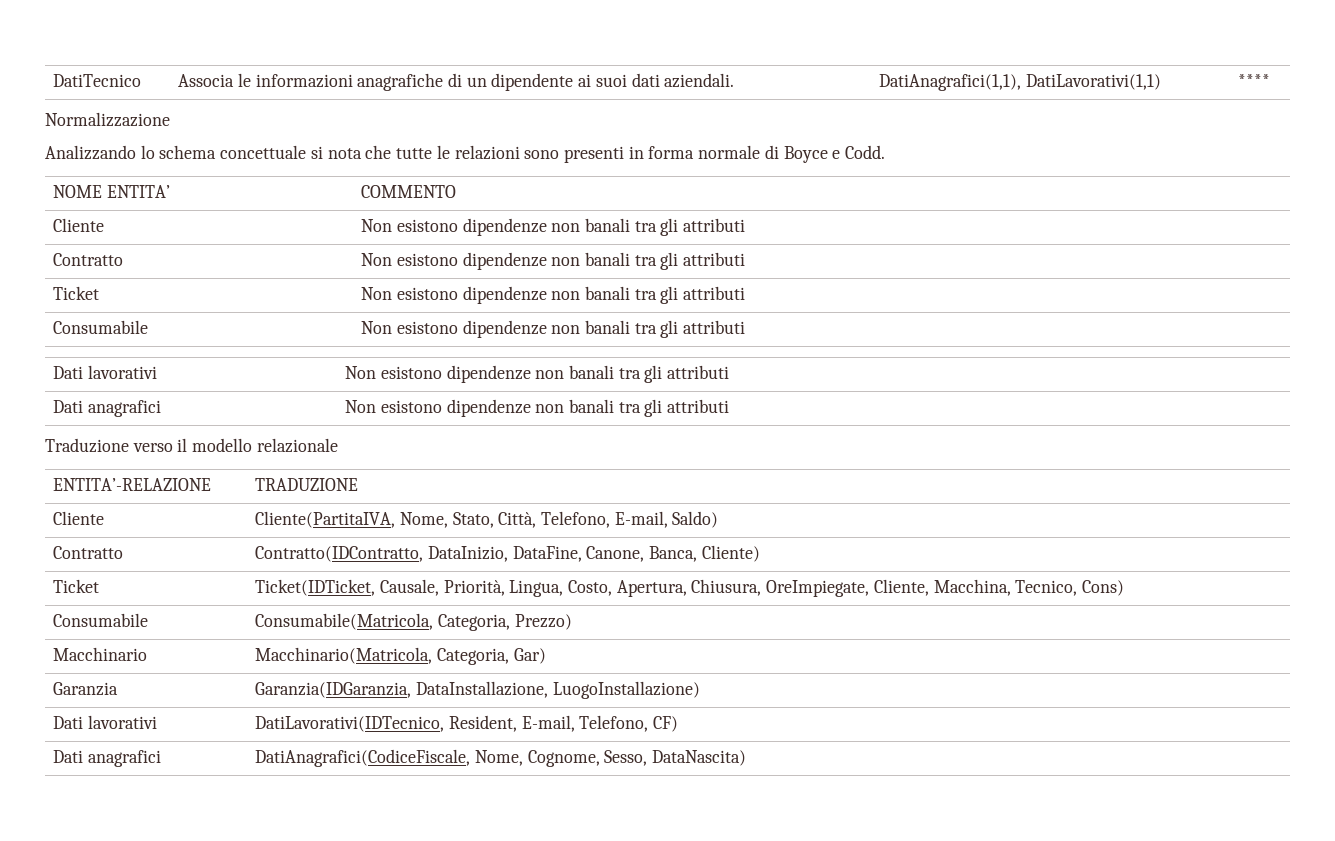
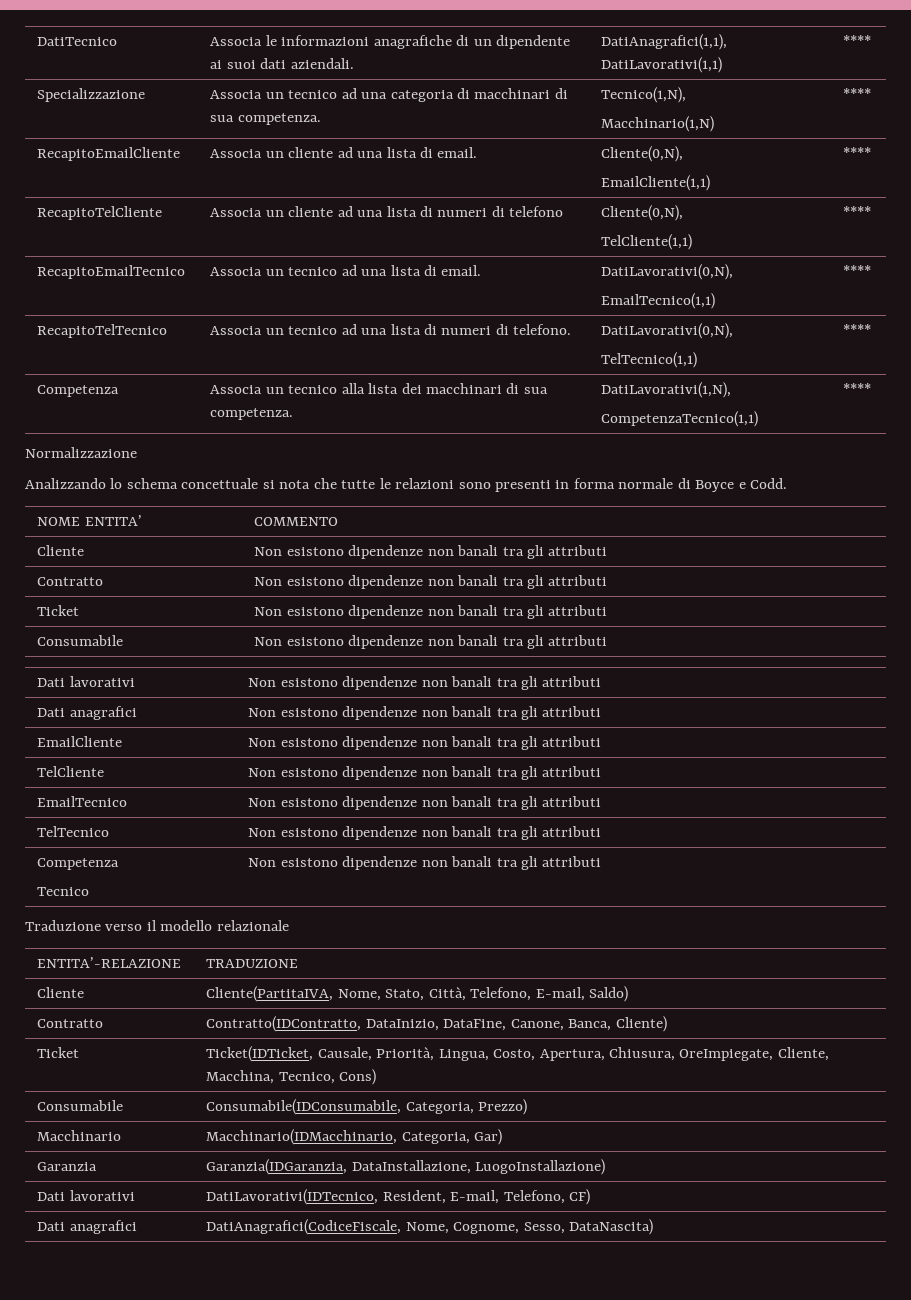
+ Specializzazione | Associa un tecnico ad una categoria di macchinari di sua competenza. | Tecnico(1,N),
+ Macchinario(1,N) | ****
+ RecapitoEmailCliente | Associa un cliente ad una lista di email. | Cliente(0,N),
+ EmailCliente(1,1) | ****
+ RecapitoTelCliente | Associa un cliente ad una lista di numeri di telefono | Cliente(0,N),
+ TelCliente(1,1) | ****
+ RecapitoEmailTecnico | Associa un tecnico ad una lista di email. | DatiLavorativi(0,N),
+ EmailTecnico(1,1) | ****
+ RecapitoTelTecnico | Associa un tecnico ad una lista di numeri di telefono. | DatiLavorativi(0,N),
+ TelTecnico(1,1) | ****
+ Competenza | Associa un tecnico alla lista dei macchinari di sua competenza. | DatiLavorativi(1,N),
+ CompetenzaTecnico(1,1) | ****
+ EmailCliente | Non esistono dipendenze non banali tra gli attributi
+ TelCliente | Non esistono dipendenze non banali tra gli attributi
+ EmailTecnico | Non esistono dipendenze non banali tra gli attributi
+ TelTecnico | Non esistono dipendenze non banali tra gli attributi
+ Competenza
+ Tecnico | Non esistono dipendenze non banali tra gli attributi
- Consumabile | Consumabile(Matricola, Categoria, Prezzo)
+ Consumabile | Consumabile(IDConsumabile, Categoria, Prezzo)
- Macchinario | Macchinario(Matricola, Categoria, Gar)
+ Macchinario | Macchinario(IDMacchinario, Categoria, Gar)

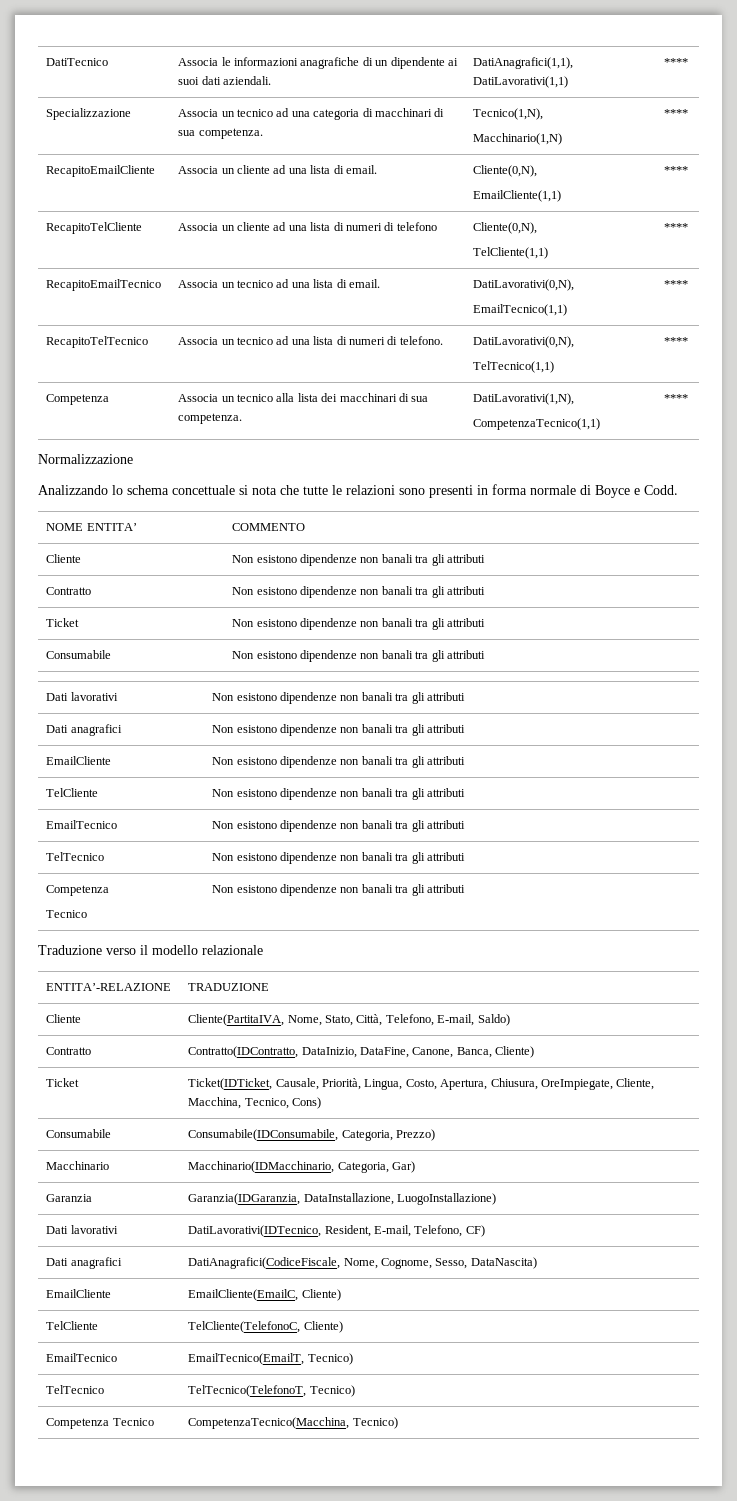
+ EmailCliente | EmailCliente(EmailC, Cliente)
+ TelCliente | TelCliente(TelefonoC, Cliente)
+ EmailTecnico | EmailTecnico(EmailT, Tecnico)
+ TelTecnico | TelTecnico(TelefonoT, Tecnico)
+ Competenza Tecnico | CompetenzaTecnico(Macchina, Tecnico)

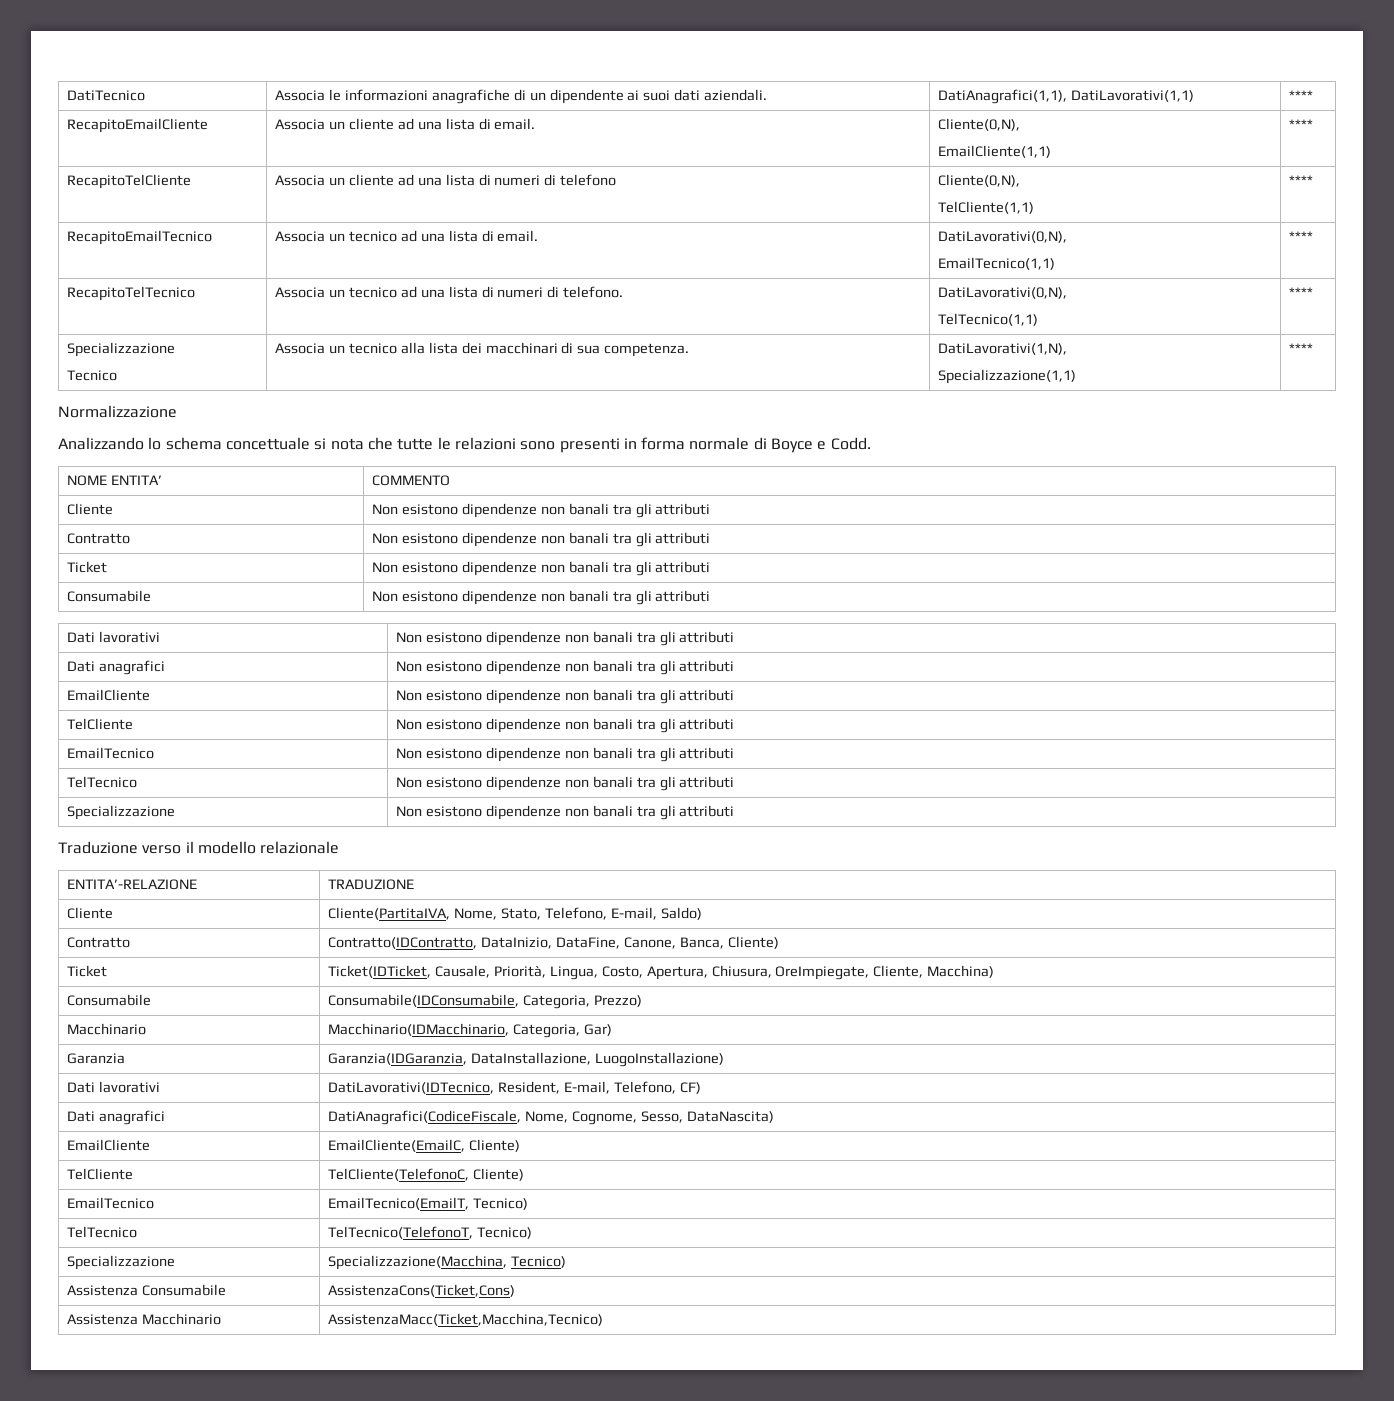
- Specializzazione | Associa un tecnico ad una categoria di macchinari di sua competenza. | Tecnico(1,N),
- Macchinario(1,N) | ****
  RecapitoTelTecnico | Associa un tecnico ad una lista di numeri di telefono. | DatiLavorativi(0,N),
  TelTecnico(1,1) | ****
- Competenza | Associa un tecnico alla lista dei macchinari di sua competenza. | DatiLavorativi(1,N),
- CompetenzaTecnico(1,1) | ****
+ Specializzazione
+ Tecnico | Associa un tecnico alla lista dei macchinari di sua competenza. | DatiLavorativi(1,N),
+ Specializzazione(1,1) | ****
  TelTecnico | Non esistono dipendenze non banali tra gli attributi
- Competenza
- Tecnico | Non esistono dipendenze non banali tra gli attributi
+ Specializzazione | Non esistono dipendenze non banali tra gli attributi
- Cliente | Cliente(PartitaIVA, Nome, Stato, Città, Telefono, E-mail, Saldo)
+ Cliente | Cliente(PartitaIVA, Nome, Stato, Telefono, E-mail, Saldo)
- Ticket | Ticket(IDTicket, Causale, Priorità, Lingua, Costo, Apertura, Chiusura, OreImpiegate, Cliente, Macchina, Tecnico, Cons)
+ Ticket | Ticket(IDTicket, Causale, Priorità, Lingua, Costo, Apertura, Chiusura, OreImpiegate, Cliente, Macchina)
- Competenza Tecnico | CompetenzaTecnico(Macchina, Tecnico)
+ Specializzazione | Specializzazione(Macchina, Tecnico)
+ Assistenza Consumabile | AssistenzaCons(Ticket,Cons)
+ Assistenza Macchinario | AssistenzaMacc(Ticket,Macchina,Tecnico)

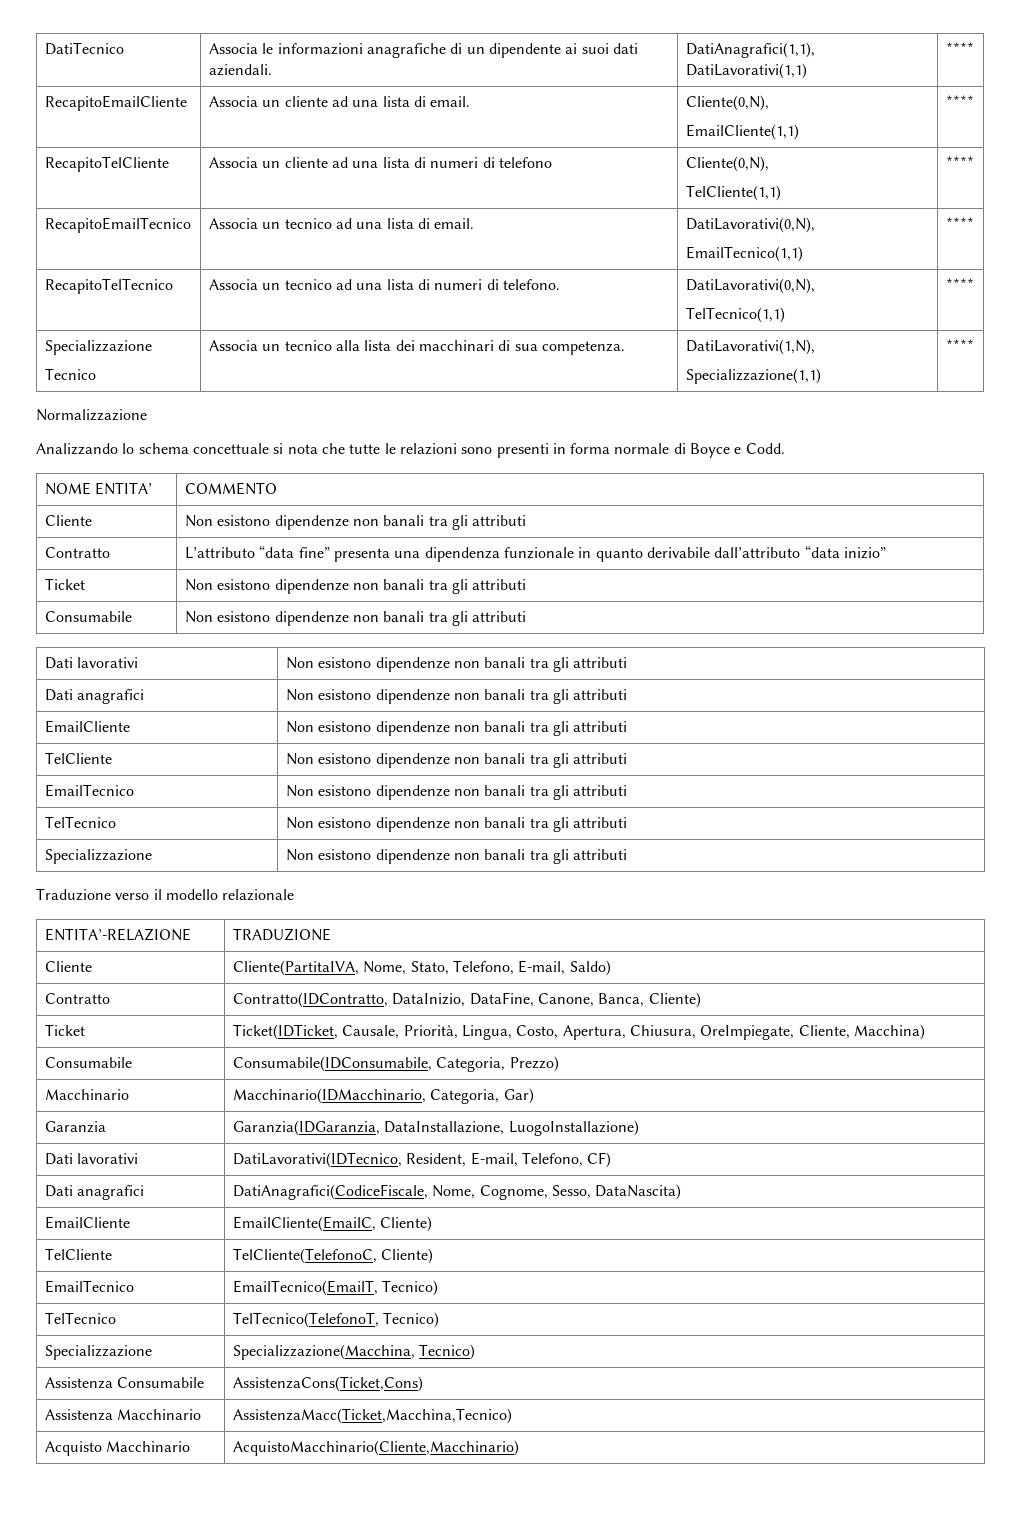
- Contratto | Non esistono dipendenze non banali tra gli attributi
+ Contratto | L’attributo “data fine” presenta una dipendenza funzionale in quanto derivabile dall’attributo “data inizio”
+ Acquisto Macchinario | AcquistoMacchinario(Cliente,Macchinario)

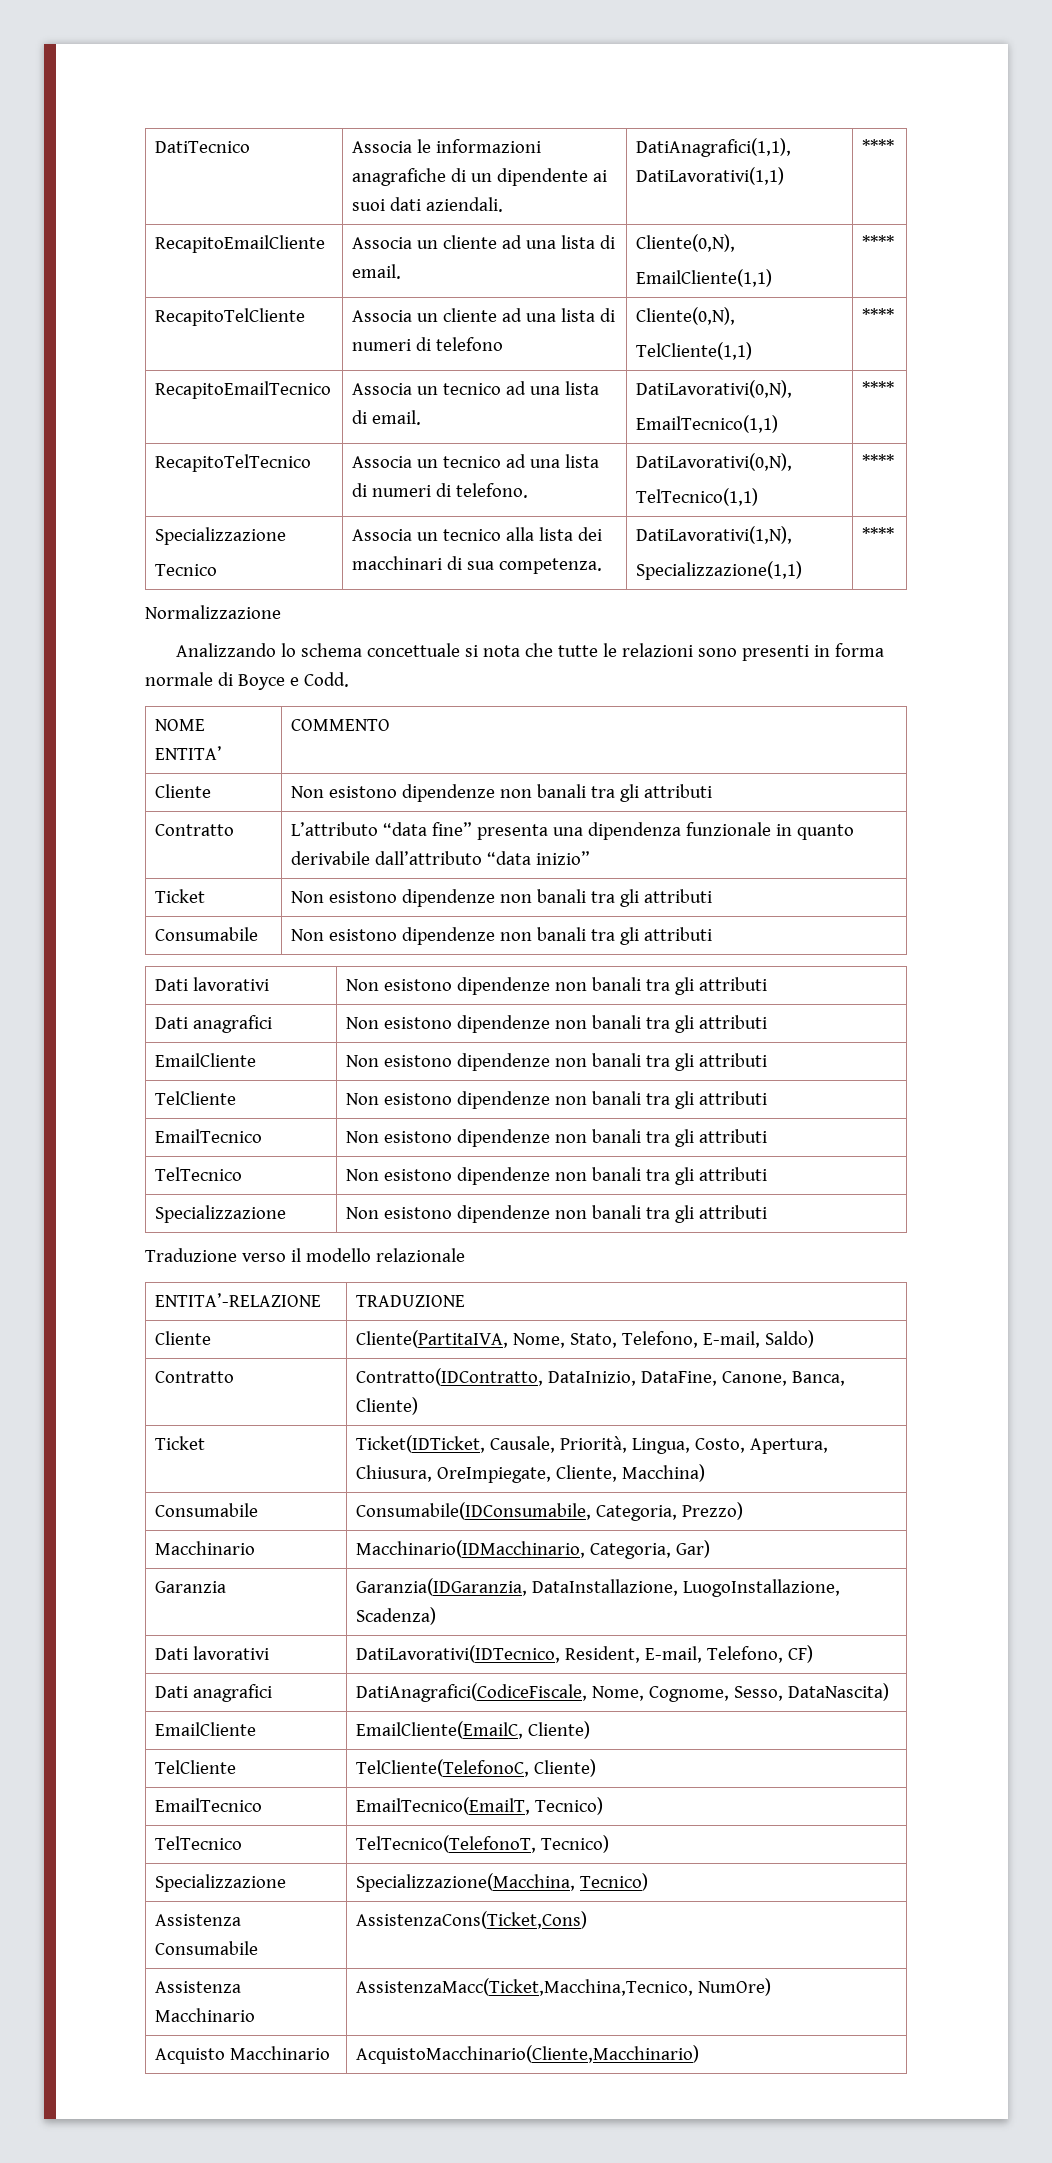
- Garanzia | Garanzia(IDGaranzia, DataInstallazione, LuogoInstallazione)
+ Garanzia | Garanzia(IDGaranzia, DataInstallazione, LuogoInstallazione, Scadenza)
- Assistenza Macchinario | AssistenzaMacc(Ticket,Macchina,Tecnico)
+ Assistenza Macchinario | AssistenzaMacc(Ticket,Macchina,Tecnico, NumOre)

